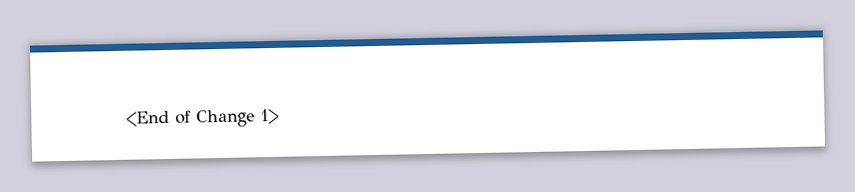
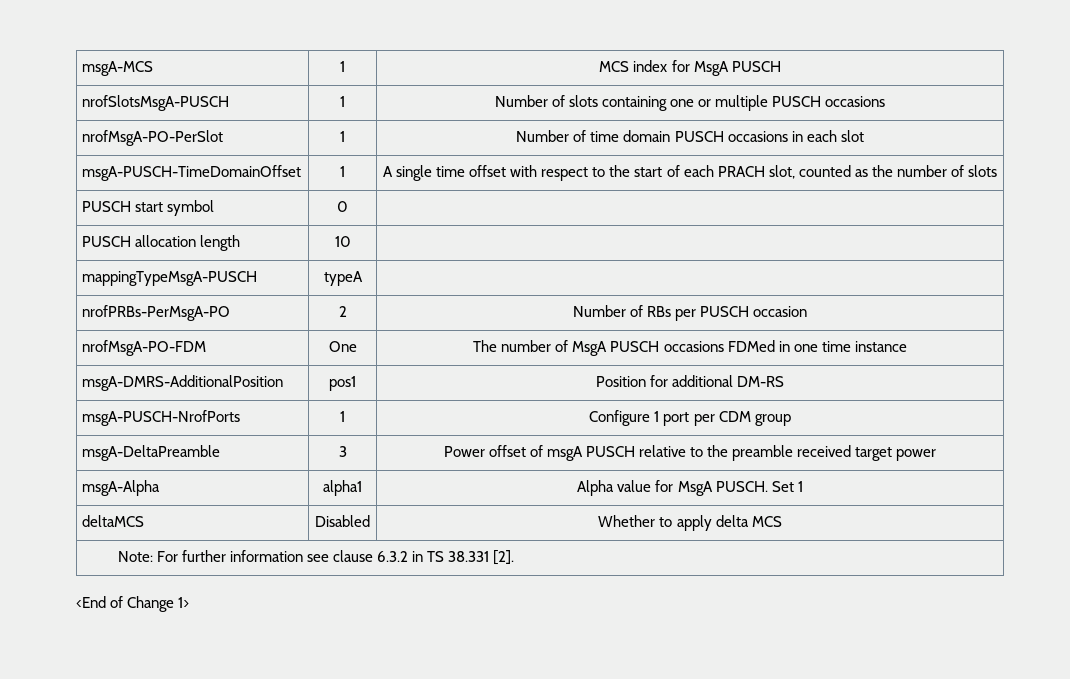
+ msgA-MCS | 1 | MCS index for MsgA PUSCH
+ nrofSlotsMsgA-PUSCH | 1 | Number of slots containing one or multiple PUSCH occasions
+ nrofMsgA-PO-PerSlot | 1 | Number of time domain PUSCH occasions in each slot
+ msgA-PUSCH-TimeDomainOffset | 1 | A single time offset with respect to the start of each PRACH slot, counted as the number of slots
+ PUSCH start symbol | 0 |
+ PUSCH allocation length | 10 |
+ mappingTypeMsgA-PUSCH | typeA |
+ nrofPRBs-PerMsgA-PO | 2 | Number of RBs per PUSCH occasion
+ nrofMsgA-PO-FDM | One | The number of MsgA PUSCH occasions FDMed in one time instance
+ msgA-DMRS-AdditionalPosition | pos1 | Position for additional DM-RS
+ msgA-PUSCH-NrofPorts | 1 | Configure 1 port per CDM group
+ msgA-DeltaPreamble | 3 | Power offset of msgA PUSCH relative to the preamble received target power
+ msgA-Alpha | alpha1 | Alpha value for MsgA PUSCH. Set 1
+ deltaMCS | Disabled | Whether to apply delta MCS
+ Note: For further information see clause 6.3.2 in TS 38.331 [2].

